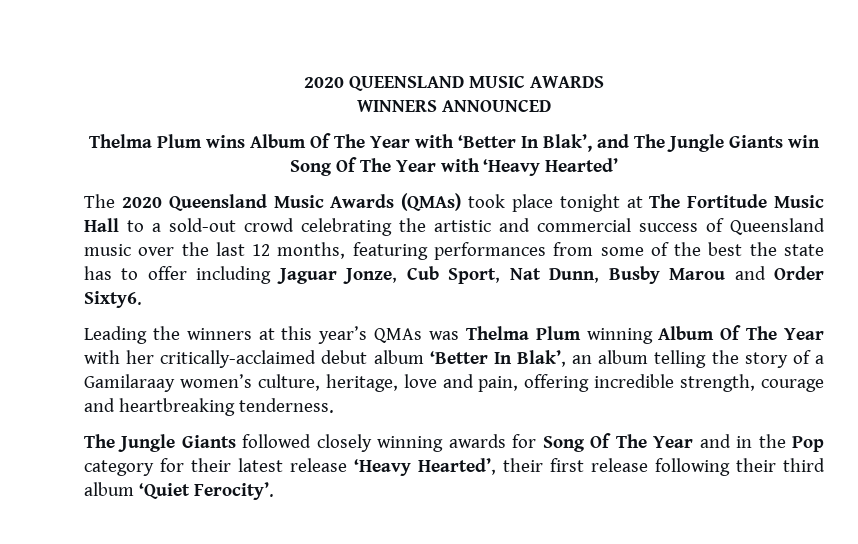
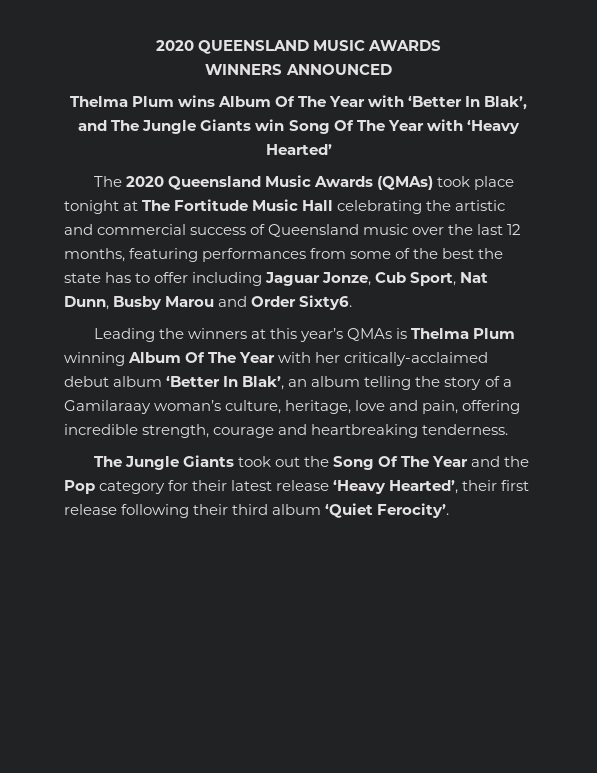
- The 2020 Queensland Music Awards (QMAs) took place tonight at The Fortitude Music Hall to a sold-out crowd celebrating the artistic and commercial success of Queensland music over the last 12 months, featuring performances from some of the best the state has to offer including Jaguar Jonze, Cub Sport, Nat Dunn, Busby Marou and Order Sixty6.
+ The 2020 Queensland Music Awards (QMAs) took place tonight at The Fortitude Music Hall celebrating the artistic and commercial success of Queensland music over the last 12 months, featuring performances from some of the best the state has to offer including Jaguar Jonze, Cub Sport, Nat Dunn, Busby Marou and Order Sixty6.
- Leading the winners at this year’s QMAs was Thelma Plum winning Album Of The Year with her critically-acclaimed debut album ‘Better In Blak’, an album telling the story of a Gamilaraay women’s culture, heritage, love and pain, offering incredible strength, courage and heartbreaking tenderness.
+ Leading the winners at this year’s QMAs is Thelma Plum winning Album Of The Year with her critically-acclaimed debut album ‘Better In Blak’, an album telling the story of a Gamilaraay woman’s culture, heritage, love and pain, offering incredible strength, courage and heartbreaking tenderness.
- The Jungle Giants followed closely winning awards for Song Of The Year and in the Pop category for their latest release ‘Heavy Hearted’, their first release following their third album ‘Quiet Ferocity’.
+ The Jungle Giants took out the Song Of The Year and the Pop category for their latest release ‘Heavy Hearted’, their first release following their third album ‘Quiet Ferocity’.

